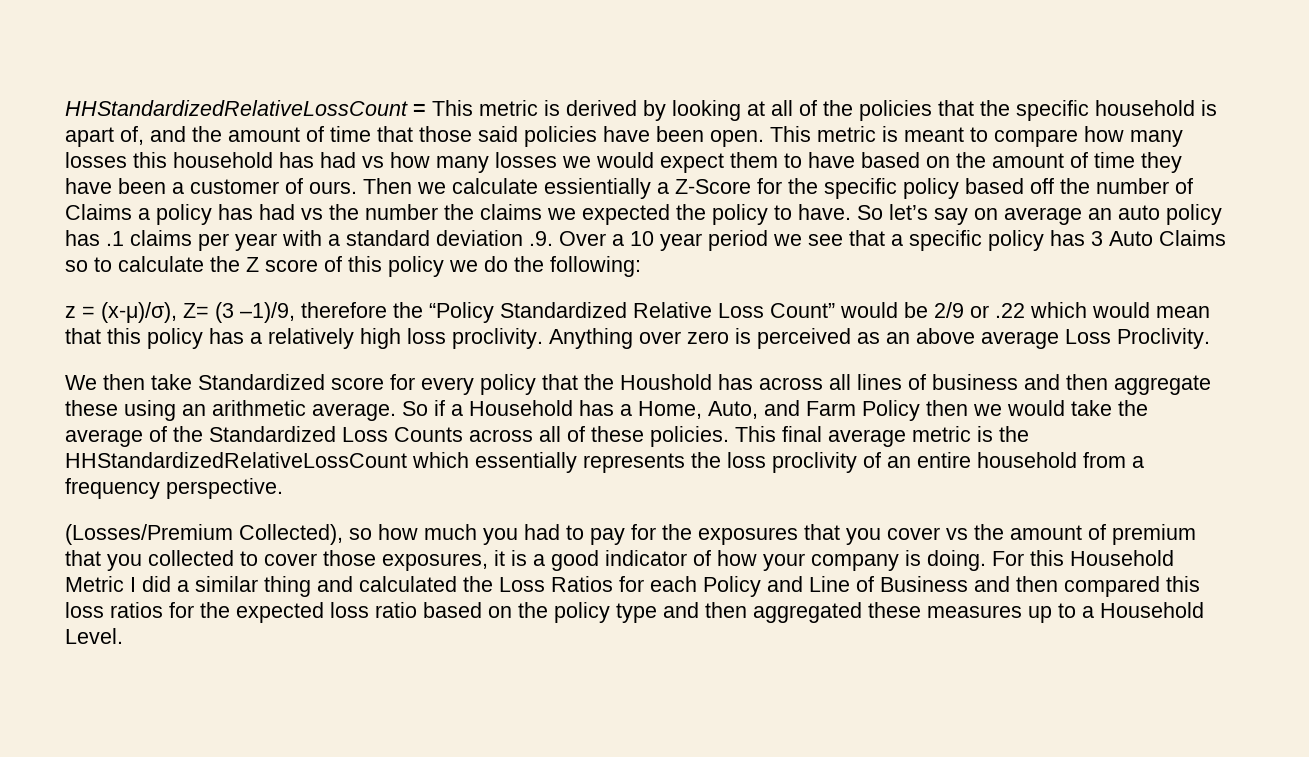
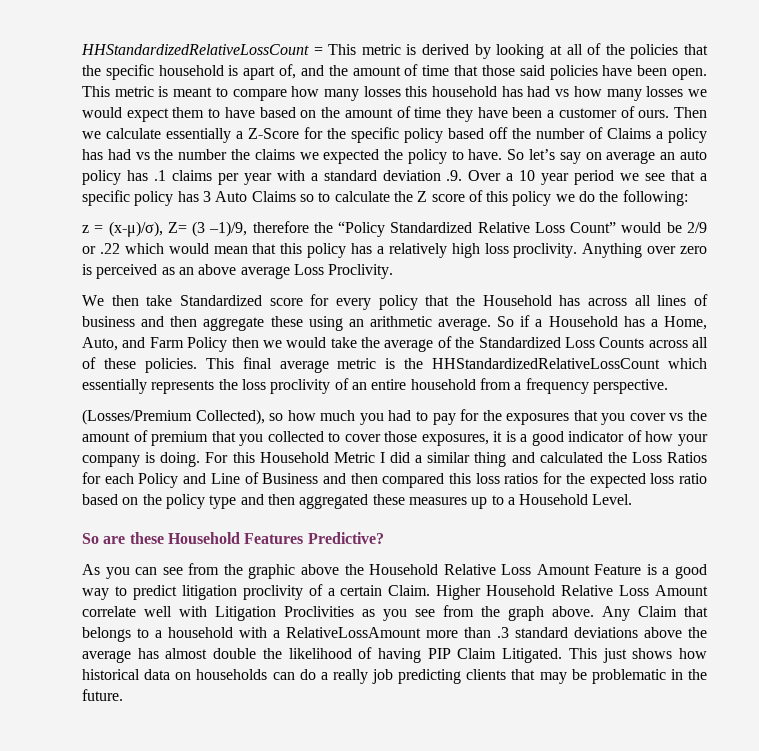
- Then we calculate essientially a Z-Score for the specific policy based off the number of Claims a policy has had vs the number the claims we expected the policy to have.
+ Then we calculate essentially a Z-Score for the specific policy based off the number of Claims a policy has had vs the number the claims we expected the policy to have.
- We then take Standardized score for every policy that the Houshold has across all lines of business and then aggregate these using an arithmetic average.
+ We then take Standardized score for every policy that the Household has across all lines of business and then aggregate these using an arithmetic average.
+ So are these Household Features Predictive?
+ As you can see from the graphic above the Household Relative Loss Amount Feature is a good way to predict litigation proclivity of a certain Claim. Higher Household Relative Loss Amount correlate well with Litigation Proclivities as you see from the graph above. Any Claim that belongs to a household with a RelativeLossAmount more than .3 standard deviations above the average has almost double the likelihood of having PIP Claim Litigated. This just shows how historical data on households can do a really job predicting clients that may be problematic in the future.

